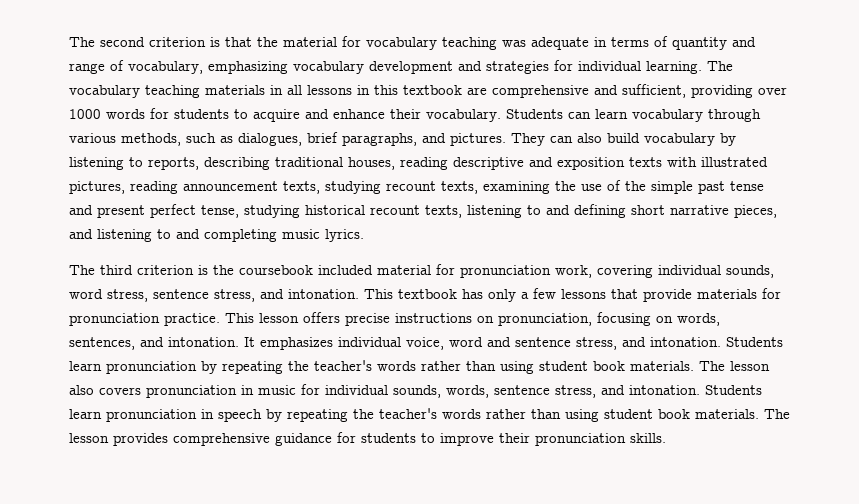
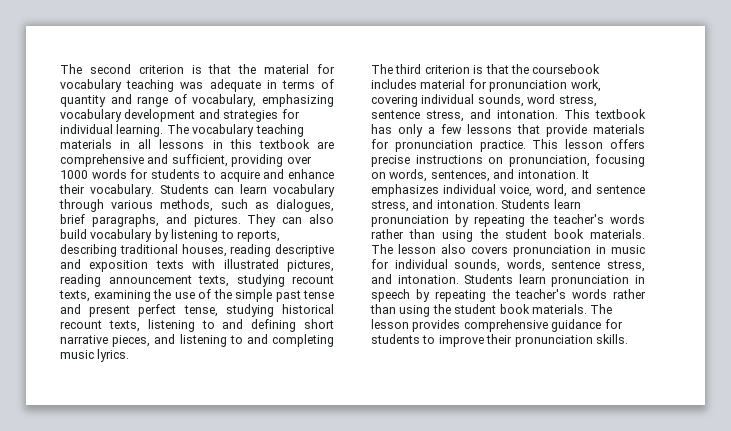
- The third criterion is the coursebook included material for pronunciation work, covering individual sounds, word stress, sentence stress, and intonation.
+ The third criterion is that the coursebook includes material for pronunciation work, covering individual sounds, word stress, sentence stress, and intonation.
- It emphasizes individual voice, word and sentence stress, and intonation.
+ It emphasizes individual voice, word, and sentence stress, and intonation.
- Students learn pronunciation by repeating the teacher's words rather than using student book materials.
+ Students learn pronunciation by repeating the teacher's words rather than using the student book materials.
- Students learn pronunciation in speech by repeating the teacher's words rather than using student book materials.
+ Students learn pronunciation in speech by repeating the teacher's words rather than using the student book materials.

